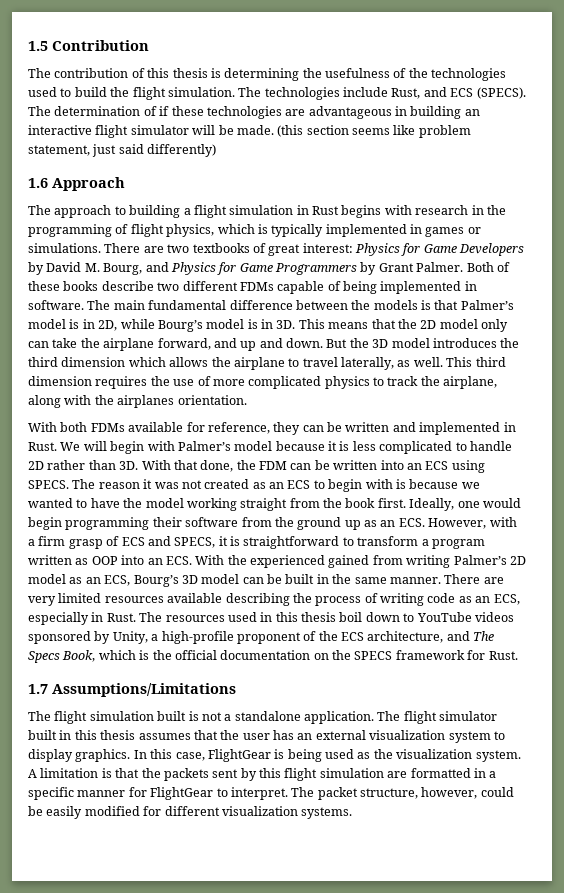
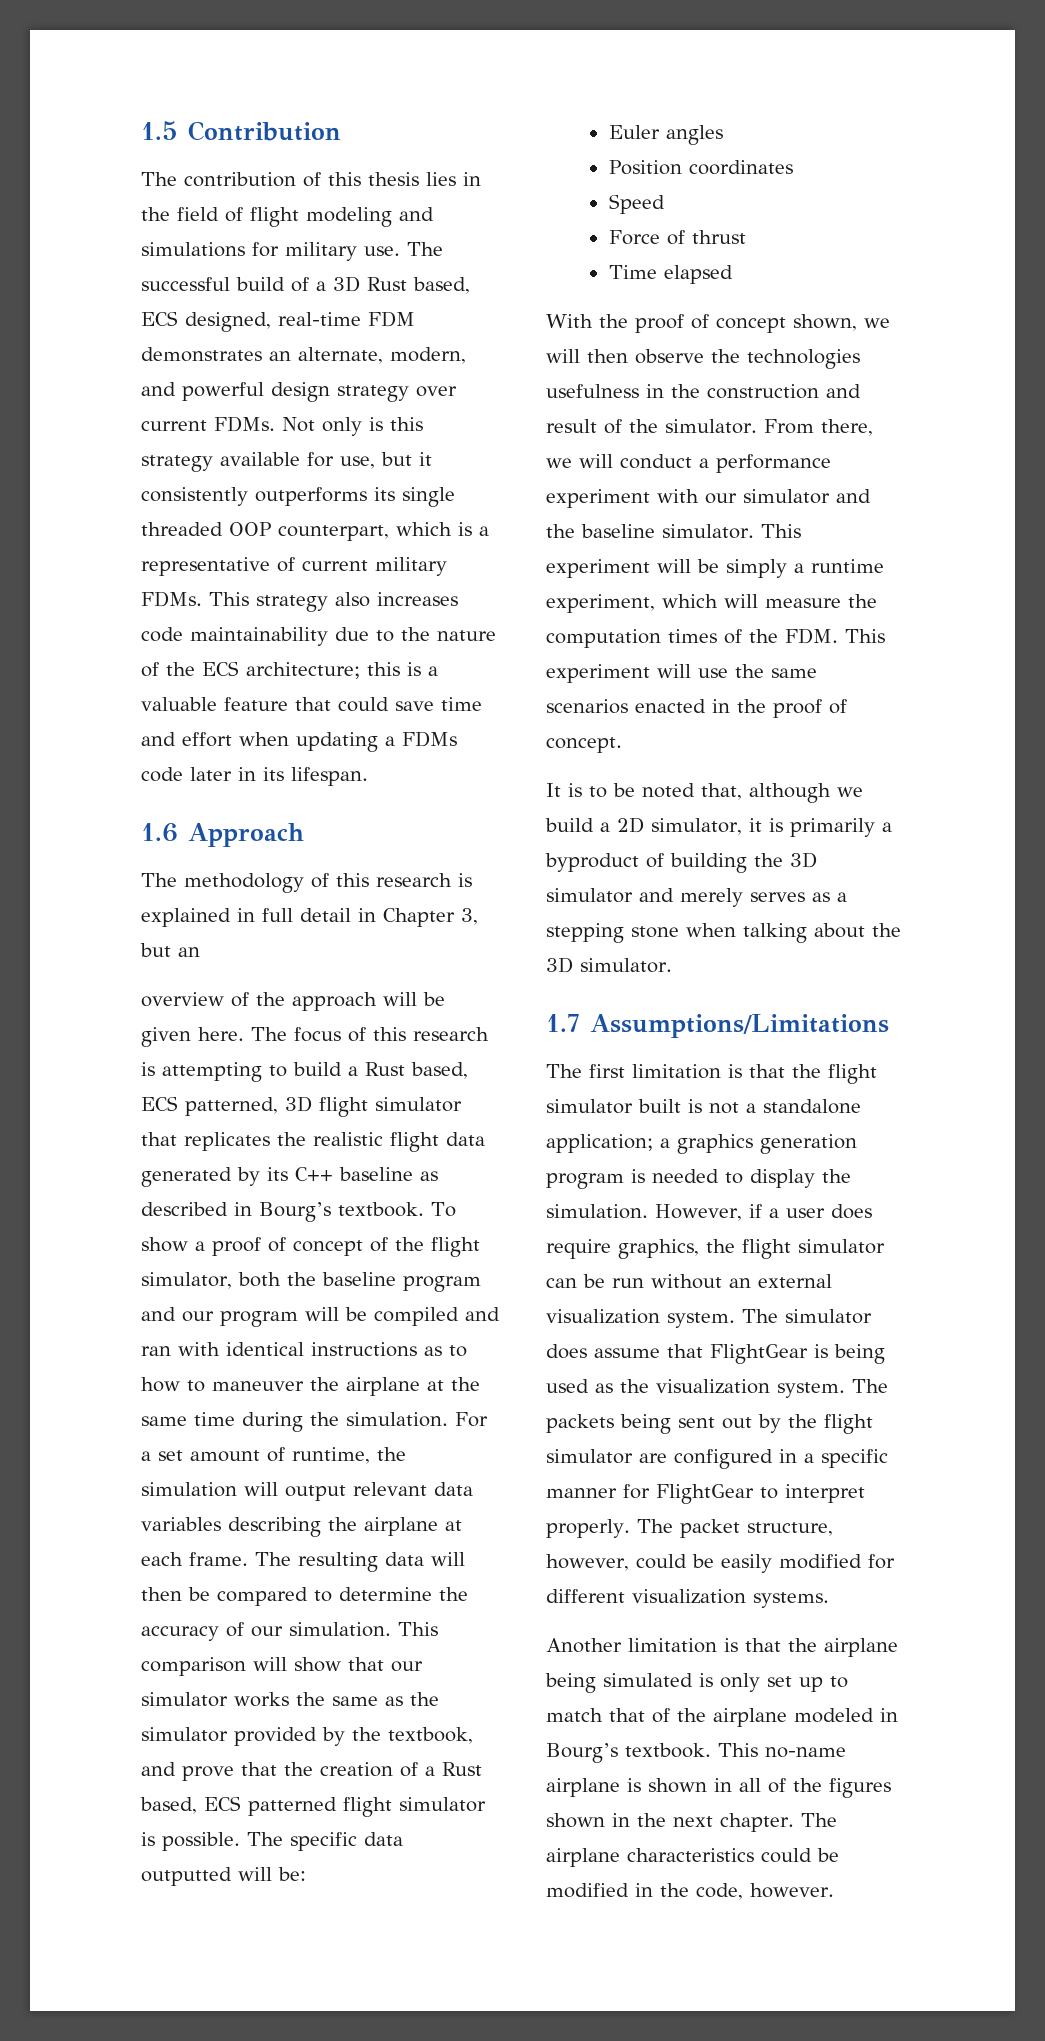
- The contribution of this thesis is determining the usefulness of the technologies used to build the flight simulation. The technologies include Rust, and ECS (SPECS). The determination of if these technologies are advantageous in building an interactive flight simulator will be made. (this section seems like problem statement, just said differently)
+ The contribution of this thesis lies in the field of flight modeling and simulations for military use. The successful build of a 3D Rust based, ECS designed, real-time FDM demonstrates an alternate, modern, and powerful design strategy over current FDMs. Not only is this strategy available for use, but it consistently outperforms its single threaded OOP counterpart, which is a representative of current military FDMs. This strategy also increases code maintainability due to the nature of the ECS architecture; this is a valuable feature that could save time and effort when updating a FDMs code later in its lifespan.
  1.6 Approach
- The approach to building a flight simulation in Rust begins with research in the programming of flight physics, which is typically implemented in games or simulations. There are two textbooks of great interest: Physics for Game Developers by David M. Bourg, and Physics for Game Programmers by Grant Palmer. Both of these books describe two different FDMs capable of being implemented in software. The main fundamental difference between the models is that Palmer’s model is in 2D, while Bourg’s model is in 3D. This means that the 2D model only can take the airplane forward, and up and down. But the 3D model introduces the third dimension which allows the airplane to travel laterally, as well. This third dimension requires the use of more complicated physics to track the airplane, along with the airplanes orientation.
- With both FDMs available for reference, they can be written and implemented in Rust. We will begin with Palmer’s model because it is less complicated to handle 2D rather than 3D. With that done, the FDM can be written into an ECS using SPECS. The reason it was not created as an ECS to begin with is because we wanted to have the model working straight from the book first. Ideally, one would begin programming their software from the ground up as an ECS. However, with a firm grasp of ECS and SPECS, it is straightforward to transform a program written as OOP into an ECS. With the experienced gained from writing Palmer’s 2D model as an ECS, Bourg’s 3D model can be built in the same manner. There are very limited resources available describing the process of writing code as an ECS, especially in Rust. The resources used in this thesis boil down to YouTube videos sponsored by Unity, a high-profile proponent of the ECS architecture, and The Specs Book, which is the official documentation on the SPECS framework for Rust.
+ The methodology of this research is explained in full detail in Chapter 3, but an
+ overview of the approach will be given here. The focus of this research is attempting to build a Rust based, ECS patterned, 3D flight simulator that replicates the realistic flight data generated by its C++ baseline as described in Bourg’s textbook. To show a proof of concept of the flight simulator, both the baseline program and our program will be compiled and ran with identical instructions as to how to maneuver the airplane at the same time during the simulation. For a set amount of runtime, the simulation will output relevant data variables describing the airplane at each frame. The resulting data will then be compared to determine the accuracy of our simulation. This comparison will show that our simulator works the same as the simulator provided by the textbook, and prove that the creation of a Rust based, ECS patterned flight simulator is possible. The specific data outputted will be:
+ Euler angles
+ Position coordinates
+ Speed
+ Force of thrust
+ Time elapsed
+ With the proof of concept shown, we will then observe the technologies usefulness in the construction and result of the simulator. From there, we will conduct a performance experiment with our simulator and the baseline simulator. This experiment will be simply a runtime experiment, which will measure the computation times of the FDM. This experiment will use the same scenarios enacted in the proof of concept.
+ It is to be noted that, although we build a 2D simulator, it is primarily a byproduct of building the 3D simulator and merely serves as a stepping stone when talking about the 3D simulator.
  1.7 Assumptions/Limitations
- The flight simulation built is not a standalone application. The flight simulator built in this thesis assumes that the user has an external visualization system to display graphics. In this case, FlightGear is being used as the visualization system.
+ The first limitation is that the flight simulator built is not a standalone application; a graphics generation program is needed to display the simulation. However, if a user does require graphics, the flight simulator can be run without an external visualization system. The simulator does assume that FlightGear is being used as the visualization system.
- A limitation is that the packets sent by this flight simulation are formatted in a specific manner for FlightGear to interpret.
+ The packets being sent out by the flight simulator are configured in a specific manner for FlightGear to interpret properly.
+ Another limitation is that the airplane being simulated is only set up to match that of the airplane modeled in Bourg’s textbook. This no-name airplane is shown in all of the figures shown in the next chapter. The airplane characteristics could be modified in the code, however.

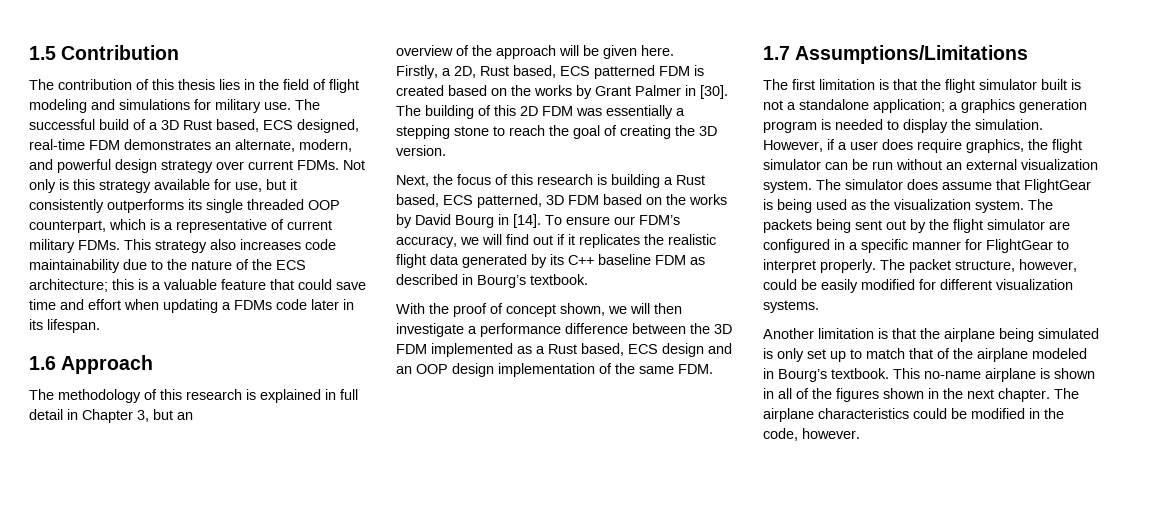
- overview of the approach will be given here. The focus of this research is attempting to build a Rust based, ECS patterned, 3D flight simulator that replicates the realistic flight data generated by its C++ baseline as described in Bourg’s textbook. To show a proof of concept of the flight simulator, both the baseline program and our program will be compiled and ran with identical instructions as to how to maneuver the airplane at the same time during the simulation. For a set amount of runtime, the simulation will output relevant data variables describing the airplane at each frame. The resulting data will then be compared to determine the accuracy of our simulation. This comparison will show that our simulator works the same as the simulator provided by the textbook, and prove that the creation of a Rust based, ECS patterned flight simulator is possible. The specific data outputted will be:
- Euler angles
- Position coordinates
- Speed
- Force of thrust
- Time elapsed
+ overview of the approach will be given here.
+ Firstly, a 2D, Rust based, ECS patterned FDM is created based on the works by Grant Palmer in [30]. The building of this 2D FDM was essentially a stepping stone to reach the goal of creating the 3D version.
+ Next, the focus of this research is building a Rust based, ECS patterned, 3D FDM based on the works by David Bourg in [14]. To ensure our FDM’s accuracy, we will find out if it replicates the realistic flight data generated by its C++ baseline FDM as described in Bourg’s textbook.
- With the proof of concept shown, we will then observe the technologies usefulness in the construction and result of the simulator. From there, we will conduct a performance experiment with our simulator and the baseline simulator. This experiment will be simply a runtime experiment, which will measure the computation times of the FDM. This experiment will use the same scenarios enacted in the proof of concept.
- It is to be noted that, although we build a 2D simulator, it is primarily a byproduct of building the 3D simulator and merely serves as a stepping stone when talking about the 3D simulator.
+ With the proof of concept shown, we will then investigate a performance difference between the 3D FDM implemented as a Rust based, ECS design and an OOP design implementation of the same FDM.

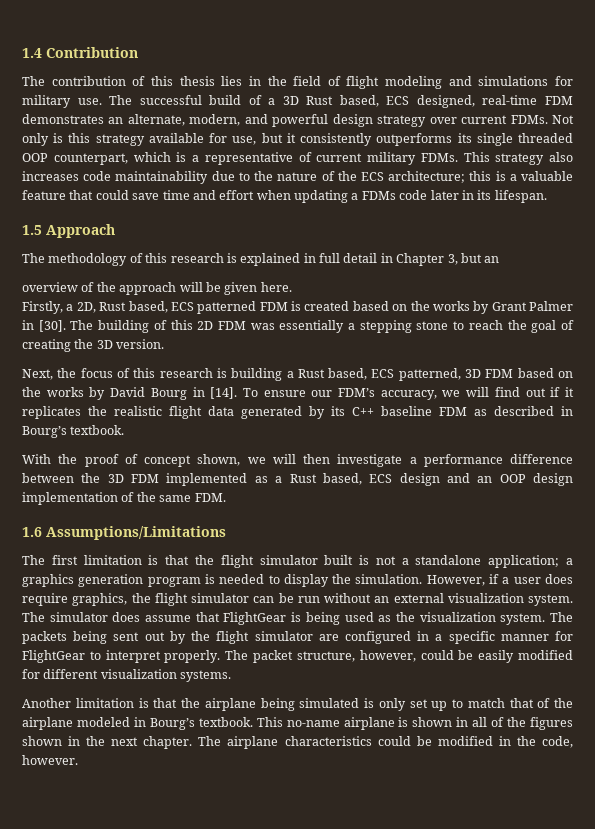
- 1.5 Contribution
+ 1.4 Contribution
- 1.6 Approach
+ 1.5 Approach
- 1.7 Assumptions/Limitations
+ 1.6 Assumptions/Limitations

